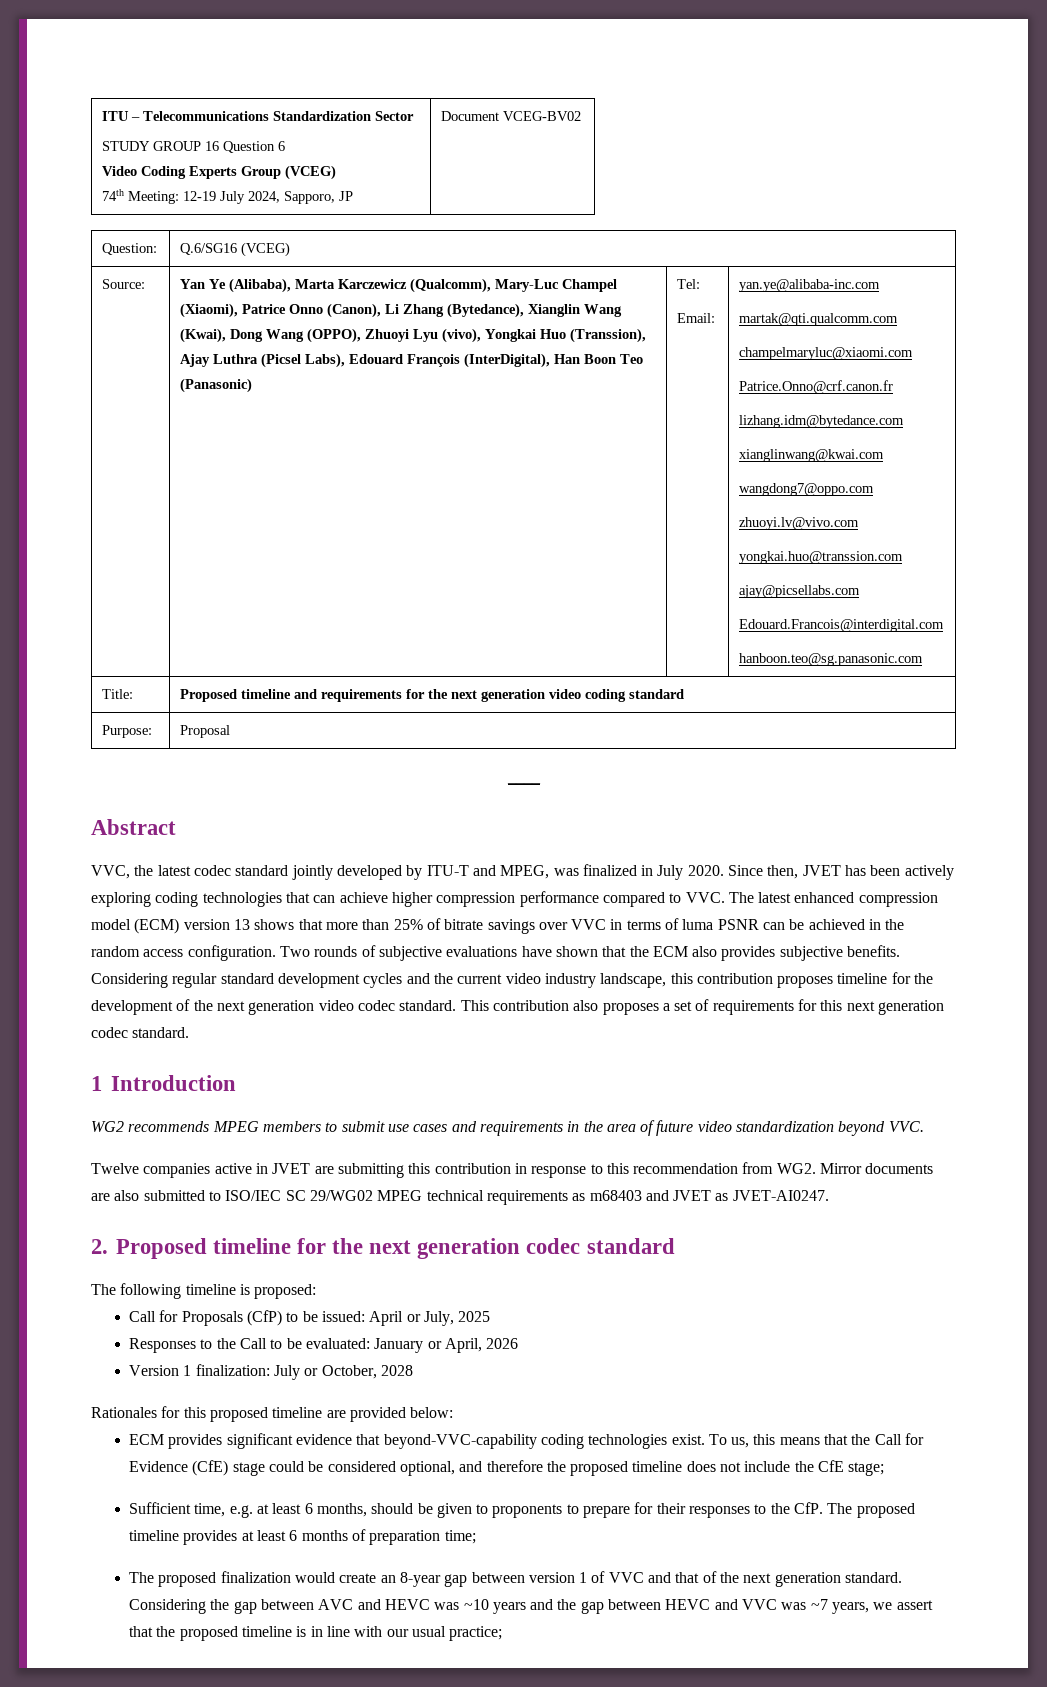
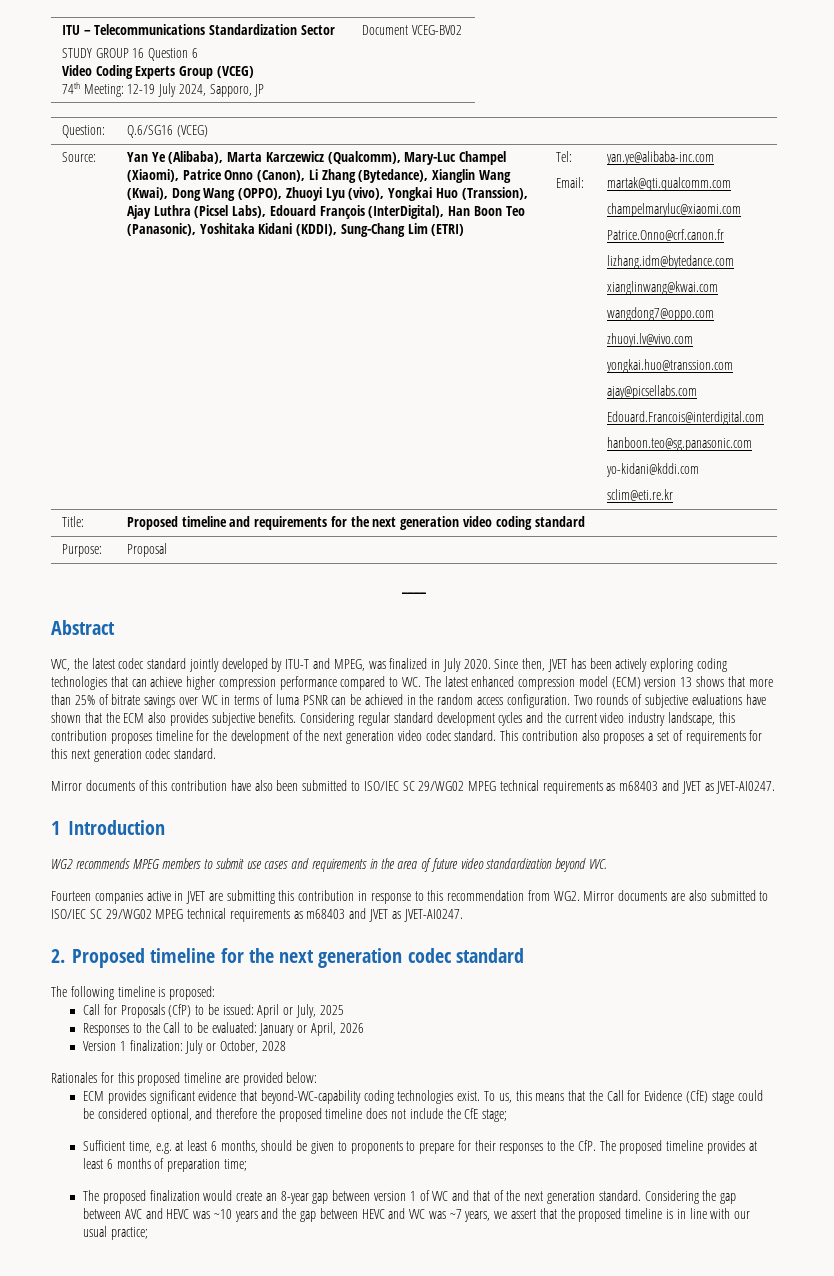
- Yan Ye (Alibaba), Marta Karczewicz (Qualcomm), Mary-Luc Champel (Xiaomi), Patrice Onno (Canon), Li Zhang (Bytedance), Xianglin Wang (Kwai), Dong Wang (OPPO), Zhuoyi Lyu (vivo), Yongkai Huo (Transsion), Ajay Luthra (Picsel Labs), Edouard François (InterDigital), Han Boon Teo (Panasonic)
+ Yan Ye (Alibaba), Marta Karczewicz (Qualcomm), Mary-Luc Champel (Xiaomi), Patrice Onno (Canon), Li Zhang (Bytedance), Xianglin Wang (Kwai), Dong Wang (OPPO), Zhuoyi Lyu (vivo), Yongkai Huo (Transsion), Ajay Luthra (Picsel Labs), Edouard François (InterDigital), Han Boon Teo (Panasonic), Yoshitaka Kidani (KDDI), Sung-Chang Lim (ETRI)
+ yo-kidani@kddi.com
+ sclim@eti.re.kr
+ Mirror documents of this contribution have also been submitted to ISO/IEC SC 29/WG02 MPEG technical requirements as m68403 and JVET as JVET-AI0247.
- Twelve companies active in JVET are submitting this contribution in response to this recommendation from WG2. Mirror documents are also submitted to ISO/IEC SC 29/WG02 MPEG technical requirements as m68403 and JVET as JVET-AI0247.
+ Fourteen companies active in JVET are submitting this contribution in response to this recommendation from WG2. Mirror documents are also submitted to ISO/IEC SC 29/WG02 MPEG technical requirements as m68403 and JVET as JVET-AI0247.

